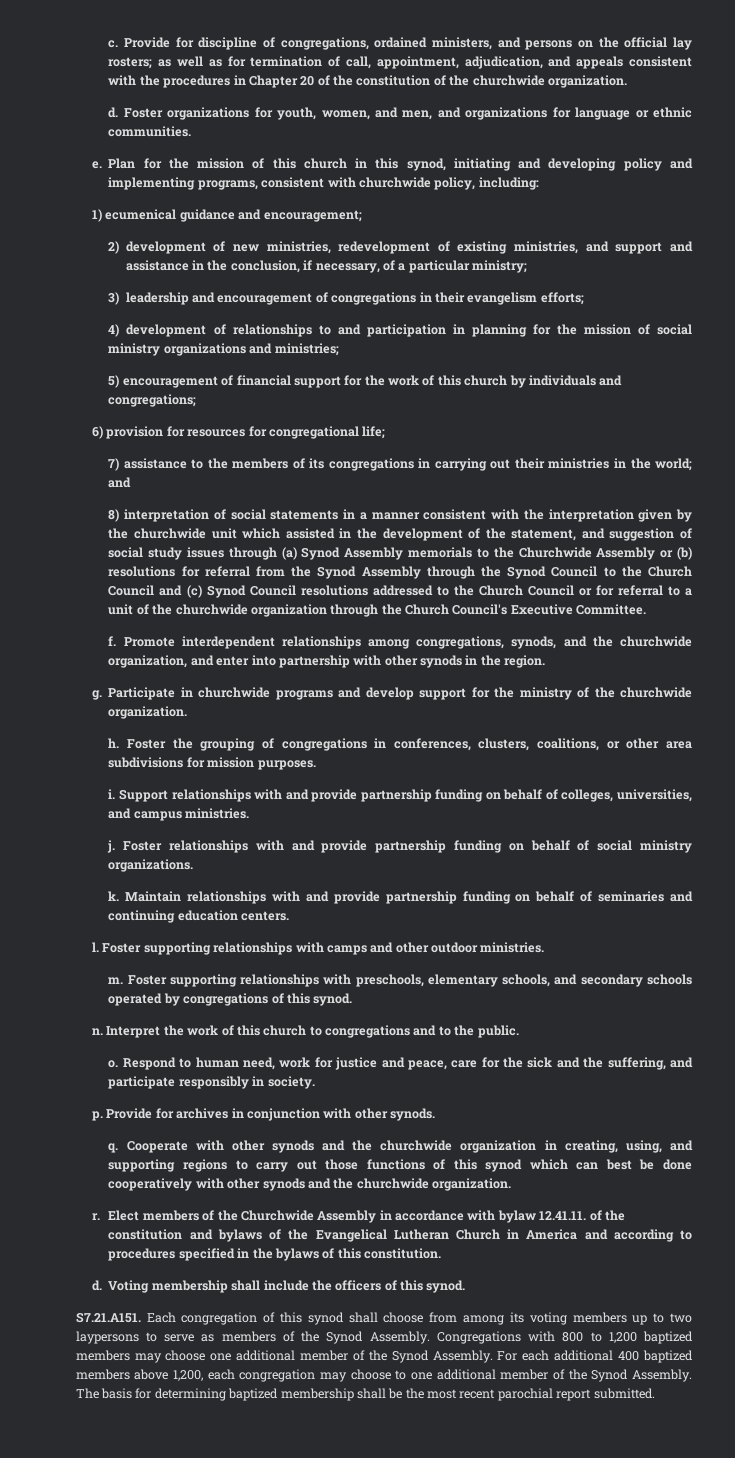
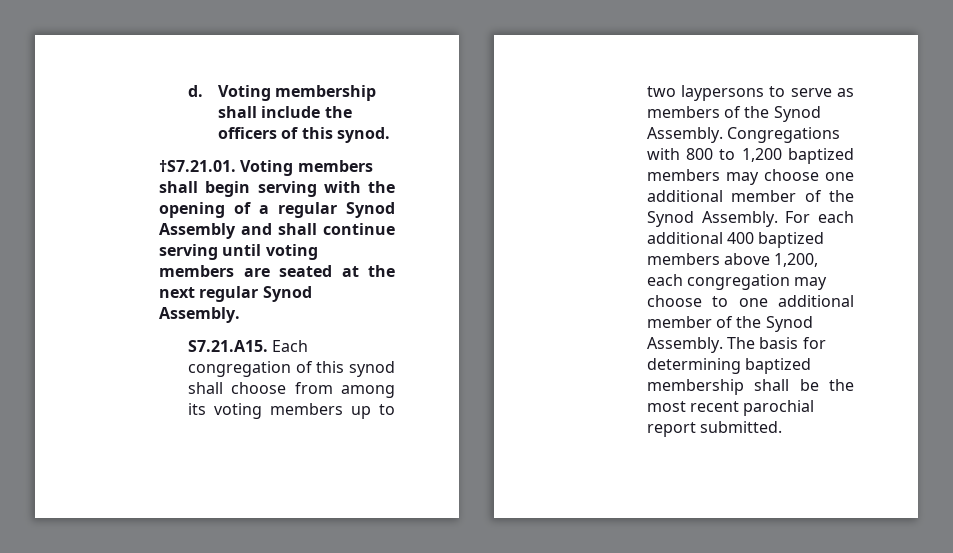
- c. Provide for discipline of congregations, ordained ministers, and persons on the official lay rosters; as well as for termination of call, appointment, adjudication, and appeals consistent with the procedures in Chapter 20 of the constitution of the churchwide organization.
- d. Foster organizations for youth, women, and men, and organizations for language or ethnic communities.
- e. Plan for the mission of this church in this synod, initiating and developing policy and implementing programs, consistent with churchwide policy, including:
- 1) ecumenical guidance and encouragement;
- 2) development of new ministries, redevelopment of existing ministries, and support and assistance in the conclusion, if necessary, of a particular ministry;
- 3) leadership and encouragement of congregations in their evangelism efforts;
- 4) development of relationships to and participation in planning for the mission of social ministry organizations and ministries;
- 5) encouragement of financial support for the work of this church by individuals and congregations;
- 6) provision for resources for congregational life;
- 7) assistance to the members of its congregations in carrying out their ministries in the world; and
- 8) interpretation of social statements in a manner consistent with the interpretation given by the churchwide unit which assisted in the development of the statement, and suggestion of social study issues through (a) Synod Assembly memorials to the Churchwide Assembly or (b) resolutions for referral from the Synod Assembly through the Synod Council to the Church Council and (c) Synod Council resolutions addressed to the Church Council or for referral to a unit of the churchwide organization through the Church Council's Executive Committee.
- f. Promote interdependent relationships among congregations, synods, and the churchwide organization, and enter into partnership with other synods in the region.
- g. Participate in churchwide programs and develop support for the ministry of the churchwide organization.
- h. Foster the grouping of congregations in conferences, clusters, coalitions, or other area subdivisions for mission purposes.
- i. Support relationships with and provide partnership funding on behalf of colleges, universities, and campus ministries.
- j. Foster relationships with and provide partnership funding on behalf of social ministry organizations.
- k. Maintain relationships with and provide partnership funding on behalf of seminaries and continuing education centers.
- l. Foster supporting relationships with camps and other outdoor ministries.
- m. Foster supporting relationships with preschools, elementary schools, and secondary schools operated by congregations of this synod.
- n. Interpret the work of this church to congregations and to the public.
- o. Respond to human need, work for justice and peace, care for the sick and the suffering, and participate responsibly in society.
- p. Provide for archives in conjunction with other synods.
- q. Cooperate with other synods and the churchwide organization in creating, using, and supporting regions to carry out those functions of this synod which can best be done cooperatively with other synods and the churchwide organization.
- r. Elect members of the Churchwide Assembly in accordance with bylaw 12.41.11. of the constitution and bylaws of the Evangelical Lutheran Church in America and according to procedures specified in the bylaws of this constitution.
- S7.21.A151. Each congregation of this synod shall choose from among its voting members up to two laypersons to serve as members of the Synod Assembly.
+ †S7.21.01. Voting members shall begin serving with the opening of a regular Synod Assembly and shall continue serving until voting members are seated at the next regular Synod Assembly.
+ S7.21.A15. Each congregation of this synod shall choose from among its voting members up to two laypersons to serve as members of the Synod Assembly.

